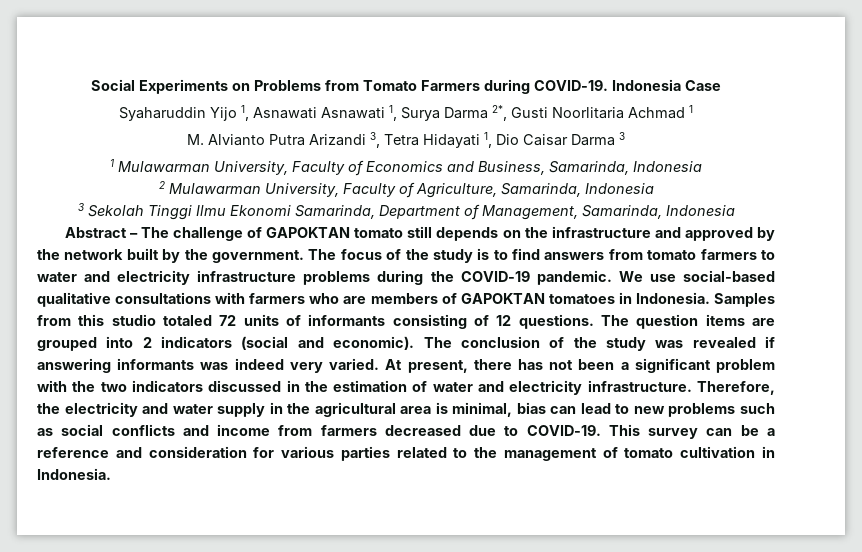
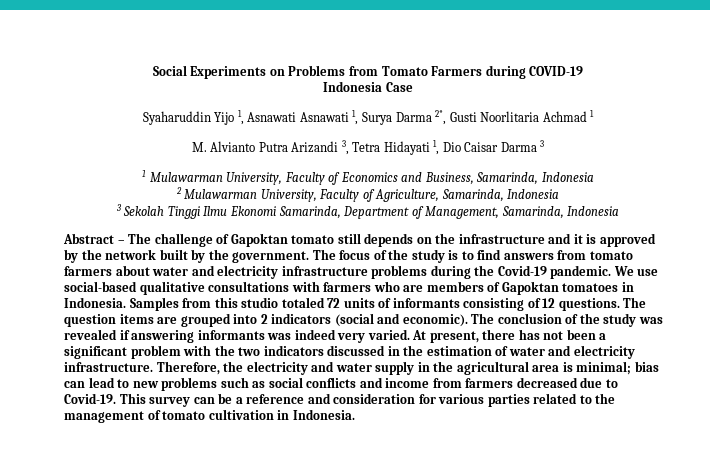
- Social Experiments on Problems from Tomato Farmers during COVID-19. Indonesia Case
+ Social Experiments on Problems from Tomato Farmers during COVID-19
+ Indonesia Case
- Abstract – The challenge of GAPOKTAN tomato still depends on the infrastructure and approved by the network built by the government.
+ Abstract – The challenge of Gapoktan tomato still depends on the infrastructure and it is approved by the network built by the government.
- The focus of the study is to find answers from tomato farmers to water and electricity infrastructure problems during the COVID-19 pandemic.
+ The focus of the study is to find answers from tomato farmers about water and electricity infrastructure problems during the Covid-19 pandemic.
- We use social-based qualitative consultations with farmers who are members of GAPOKTAN tomatoes in Indonesia.
+ We use social-based qualitative consultations with farmers who are members of Gapoktan tomatoes in Indonesia.
- Therefore, the electricity and water supply in the agricultural area is minimal, bias can lead to new problems such as social conflicts and income from farmers decreased due to COVID-19.
+ Therefore, the electricity and water supply in the agricultural area is minimal; bias can lead to new problems such as social conflicts and income from farmers decreased due to Covid-19.

